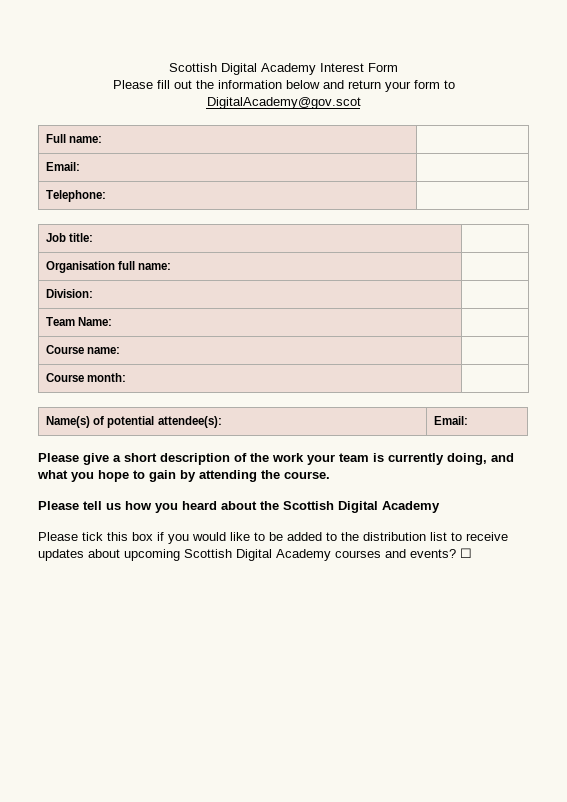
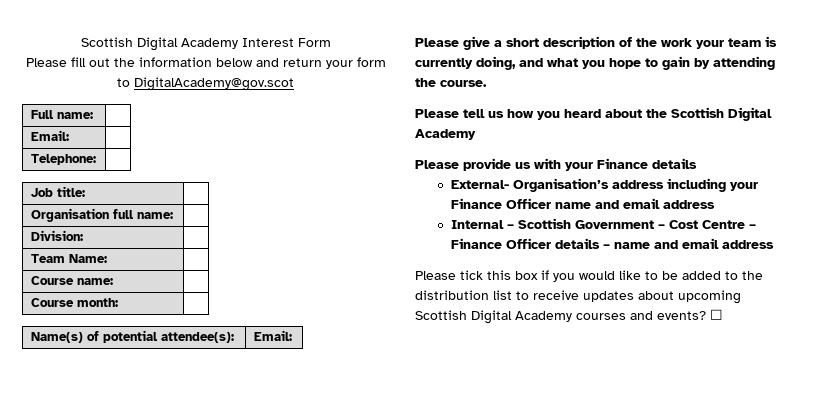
+ Please provide us with your Finance details
+ External- Organisation’s address including your Finance Officer name and email address
+ Internal – Scottish Government – Cost Centre – Finance Officer details – name and email address

